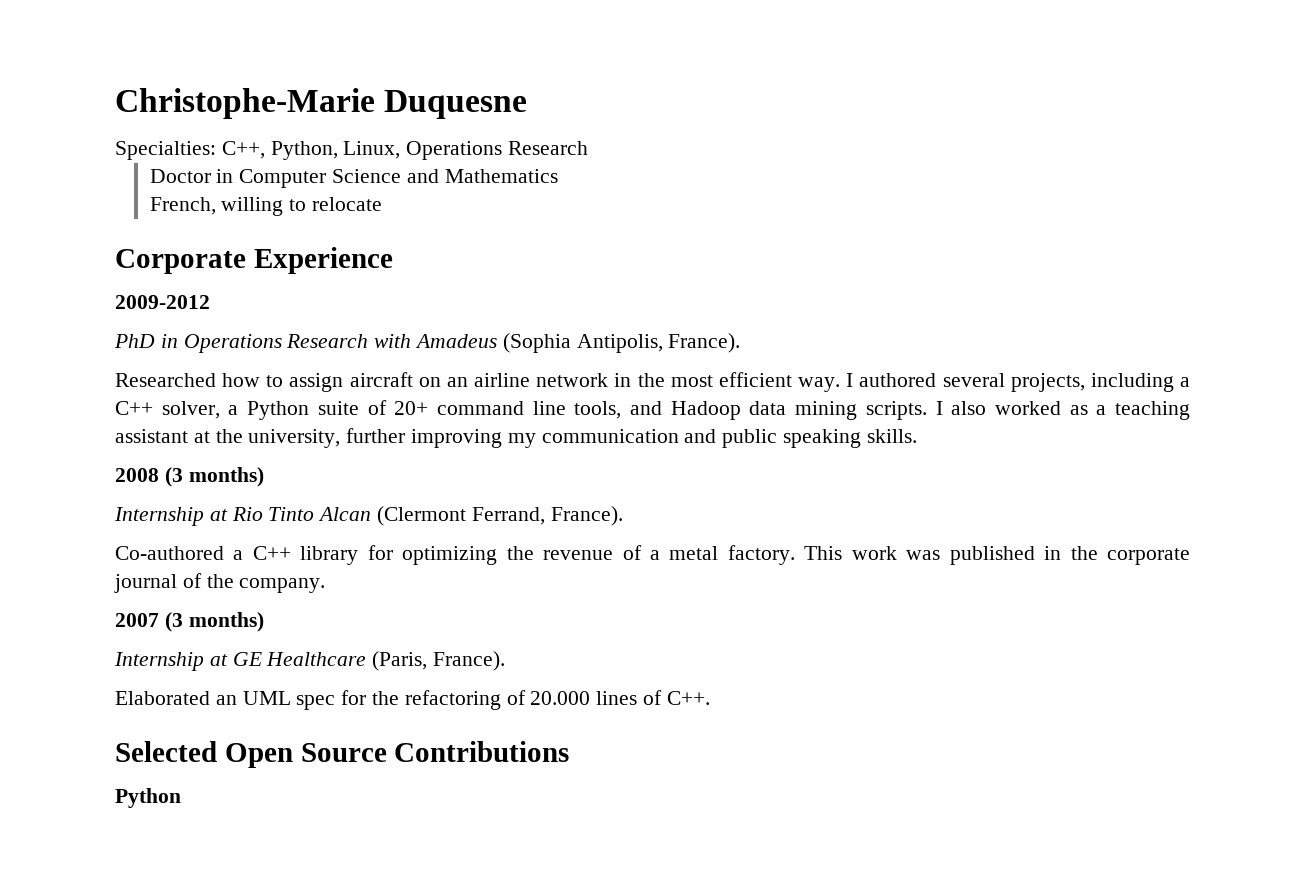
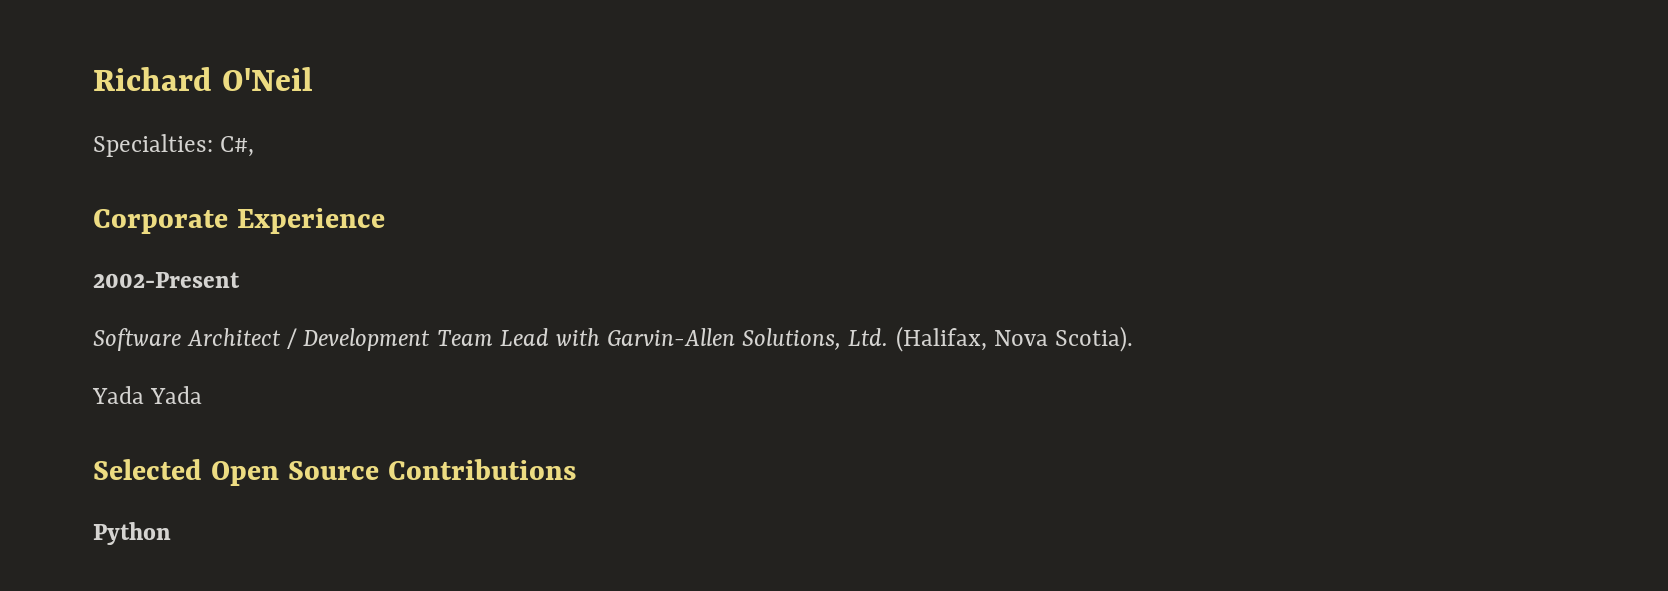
- Christophe-Marie Duquesne
+ Richard O'Neil
- Specialties: C++, Python, Linux, Operations Research
- Doctor in Computer Science and Mathematics
- French, willing to relocate
+ Specialties: C#,
  Corporate Experience
- 2009-2012
- PhD in Operations Research with Amadeus (Sophia Antipolis, France).
- Researched how to assign aircraft on an airline network in the most efficient way. I authored several projects, including a C++ solver, a Python suite of 20+ command line tools, and Hadoop data mining scripts. I also worked as a teaching assistant at the university, further improving my communication and public speaking skills.
- 2008 (3 months)
- Internship at Rio Tinto Alcan (Clermont Ferrand, France).
- Co-authored a C++ library for optimizing the revenue of a metal factory. This work was published in the corporate journal of the company.
- 2007 (3 months)
- Internship at GE Healthcare (Paris, France).
- Elaborated an UML spec for the refactoring of 20.000 lines of C++.
+ 2002-Present
+ Software Architect / Development Team Lead with Garvin-Allen Solutions, Ltd. (Halifax, Nova Scotia).
+ Yada Yada

